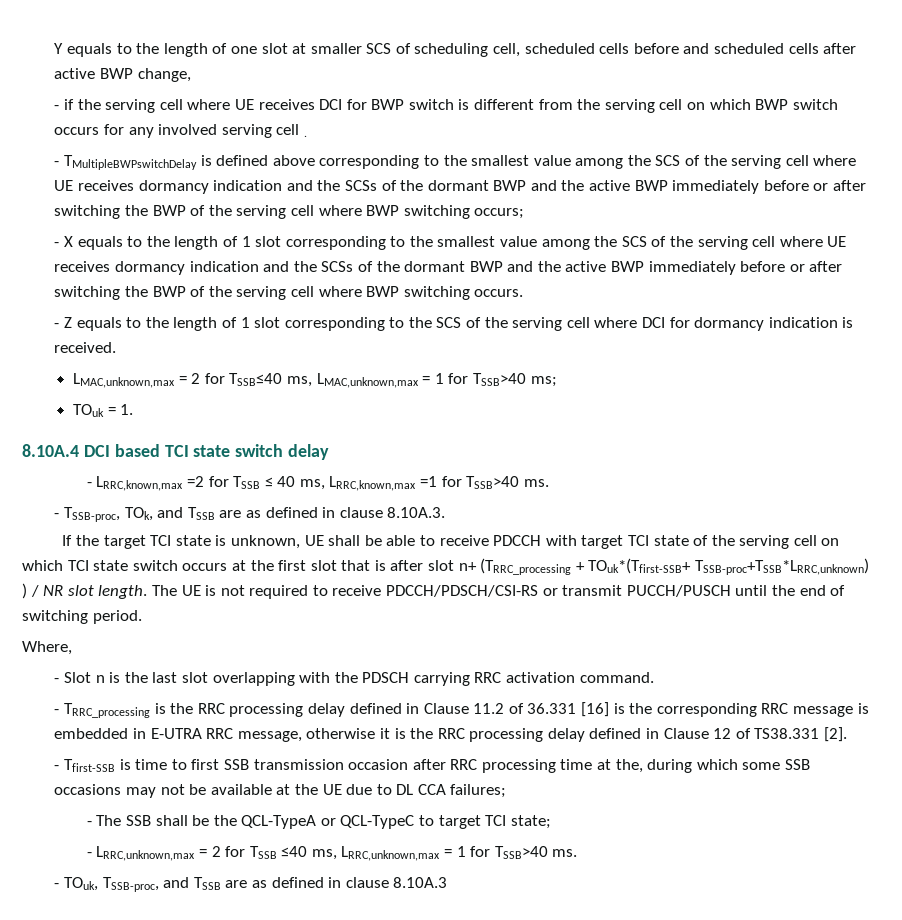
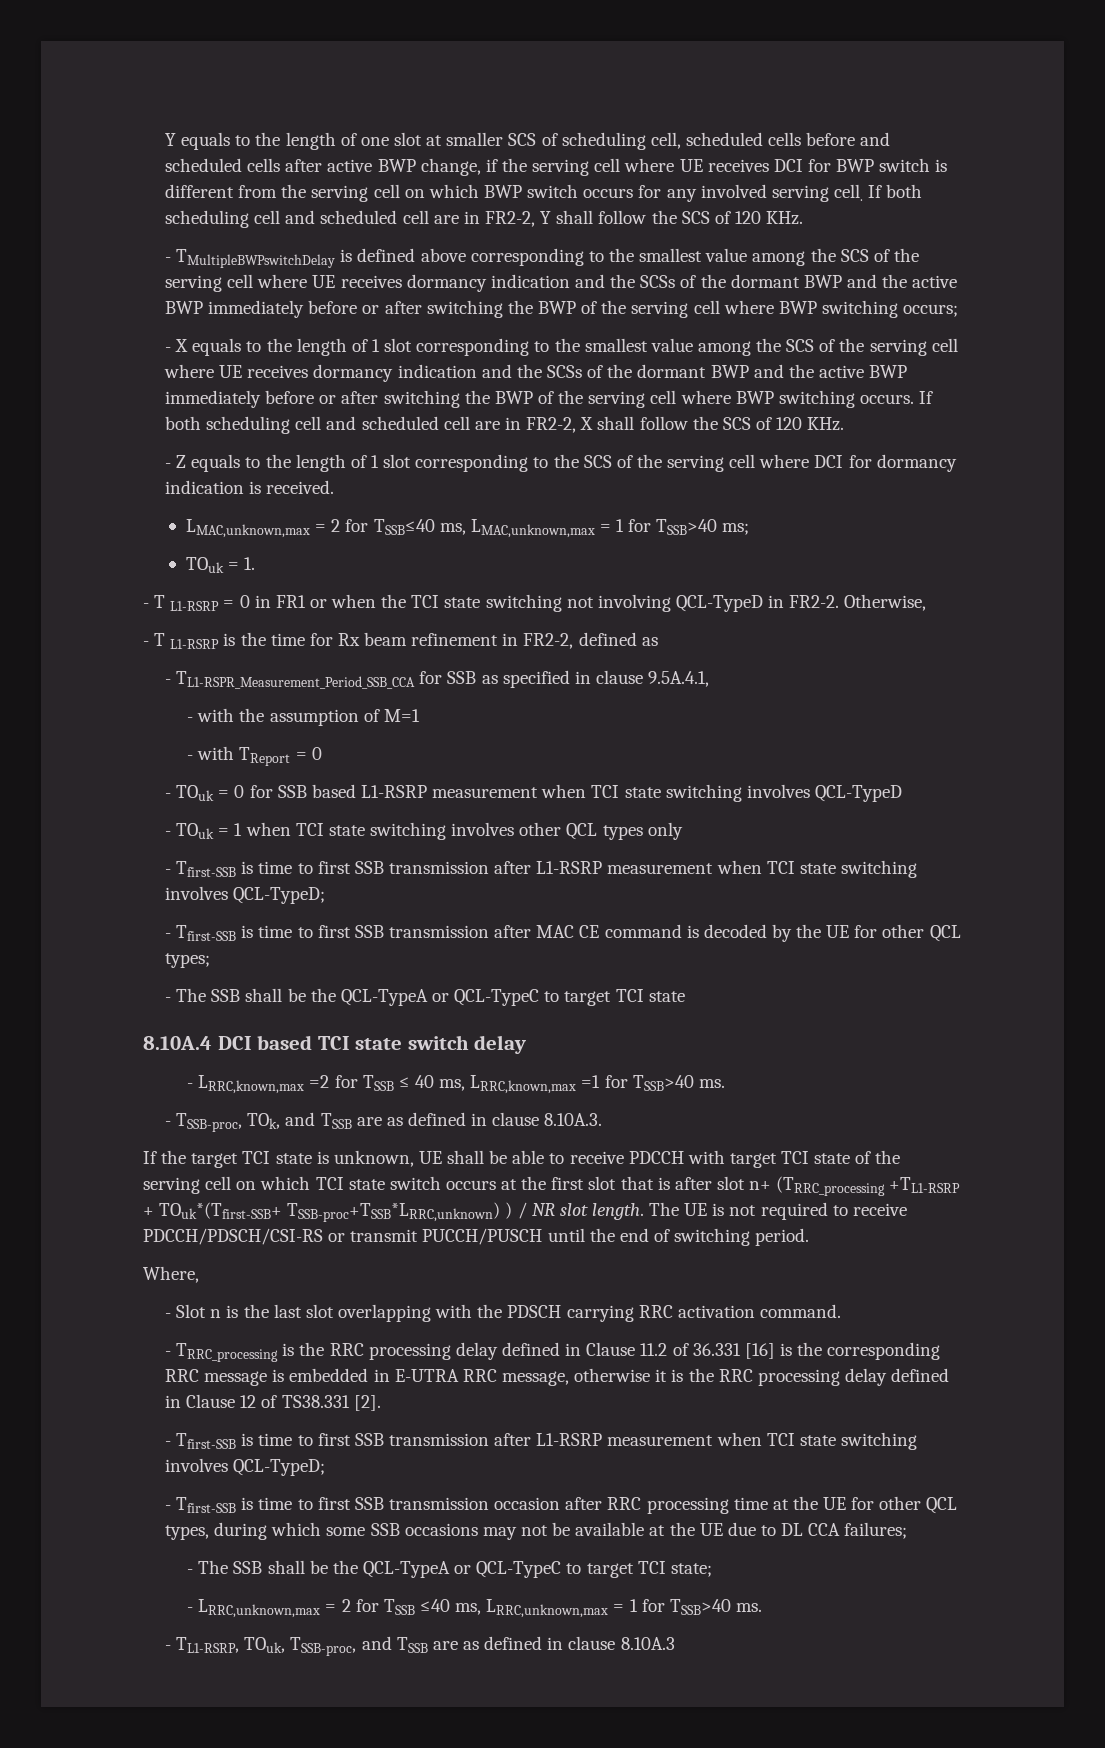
- Y equals to the length of one slot at smaller SCS of scheduling cell, scheduled cells before and scheduled cells after active BWP change,
- - if the serving cell where UE receives DCI for BWP switch is different from the serving cell on which BWP switch occurs for any involved serving cell .
+ Y equals to the length of one slot at smaller SCS of scheduling cell, scheduled cells before and scheduled cells after active BWP change, if the serving cell where UE receives DCI for BWP switch is different from the serving cell on which BWP switch occurs for any involved serving cell. If both scheduling cell and scheduled cell are in FR2-2, Y shall follow the SCS of 120 KHz.
+ If both scheduling cell and scheduled cell are in FR2-2, X shall follow the SCS of 120 KHz.
+ - T L1-RSRP = 0 in FR1 or when the TCI state switching not involving QCL-TypeD in FR2-2. Otherwise,
+ - T L1-RSRP is the time for Rx beam refinement in FR2-2, defined as
+ - TL1-RSPR_Measurement_Period_SSB_CCA for SSB as specified in clause 9.5A.4.1,
+ - with the assumption of M=1
+ - with TReport = 0
+ - TOuk = 0 for SSB based L1-RSRP measurement when TCI state switching involves QCL-TypeD
+ - TOuk = 1 when TCI state switching involves other QCL types only
+ - Tfirst-SSB is time to first SSB transmission after L1-RSRP measurement when TCI state switching involves QCL-TypeD;
+ - Tfirst-SSB is time to first SSB transmission after MAC CE command is decoded by the UE for other QCL types;
+ - The SSB shall be the QCL-TypeA or QCL-TypeC to target TCI state
- If the target TCI state is unknown, UE shall be able to receive PDCCH with target TCI state of the serving cell on which TCI state switch occurs at the first slot that is after slot n+ (TRRC_processing + TOuk*(Tfirst-SSB+ TSSB-proc+TSSB*LRRC,unknown) ) / NR slot length.
+ If the target TCI state is unknown, UE shall be able to receive PDCCH with target TCI state of the serving cell on which TCI state switch occurs at the first slot that is after slot n+ (TRRC_processing +TL1-RSRP + TOuk*(Tfirst-SSB+ TSSB-proc+TSSB*LRRC,unknown) ) / NR slot length.
  - TRRC_processing is the RRC processing delay defined in Clause 11.2 of 36.331 [16] is the corresponding RRC message is embedded in E-UTRA RRC message, otherwise it is the RRC processing delay defined in Clause 12 of TS38.331 [2].
+ - Tfirst-SSB is time to first SSB transmission after L1-RSRP measurement when TCI state switching involves QCL-TypeD;
- - Tfirst-SSB is time to first SSB transmission occasion after RRC processing time at the, during which some SSB occasions may not be available at the UE due to DL CCA failures;
+ - Tfirst-SSB is time to first SSB transmission occasion after RRC processing time at the UE for other QCL types, during which some SSB occasions may not be available at the UE due to DL CCA failures;
- - TOuk, TSSB-proc, and TSSB are as defined in clause 8.10A.3
+ - TL1-RSRP, TOuk, TSSB-proc, and TSSB are as defined in clause 8.10A.3

